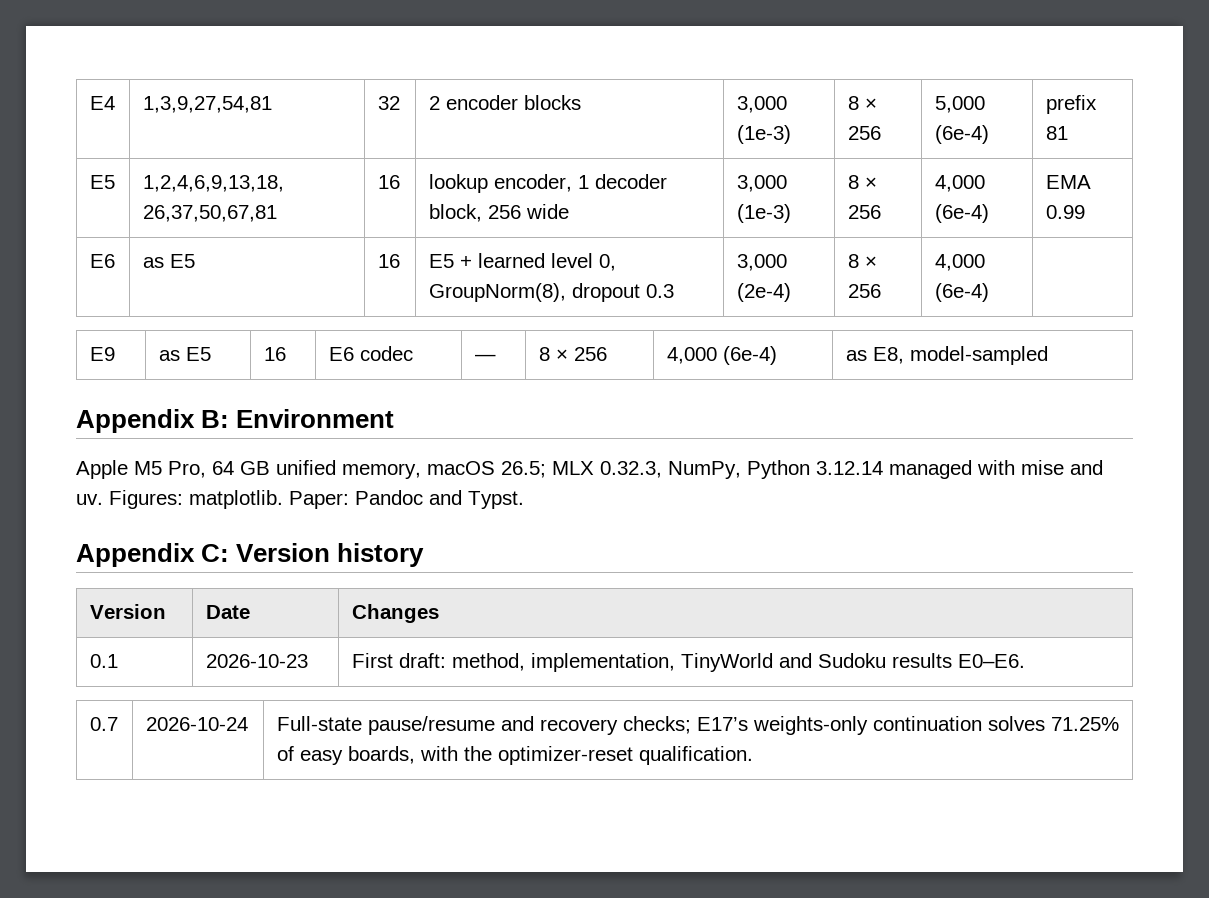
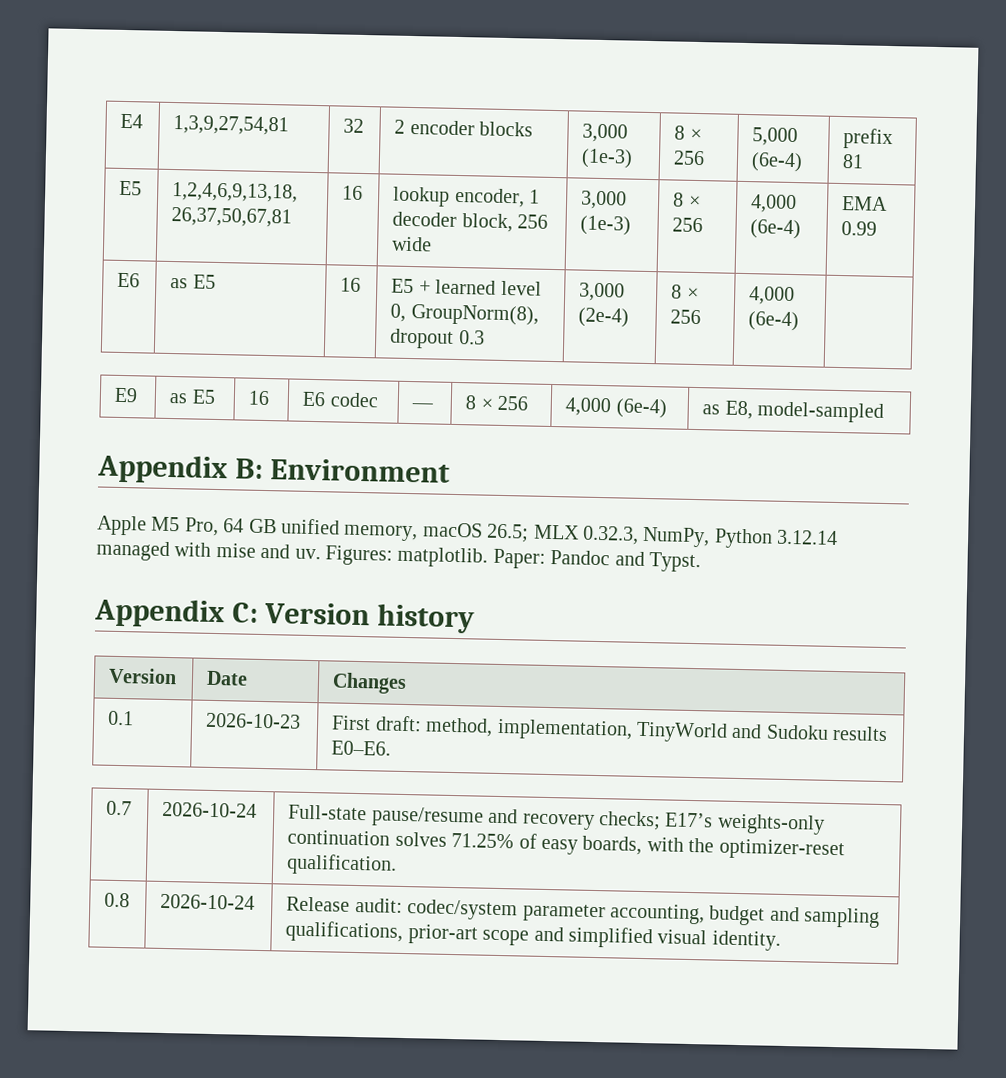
+ 0.8 | 2026-10-24 | Release audit: codec/system parameter accounting, budget and sampling qualifications, prior-art scope and simplified visual identity.

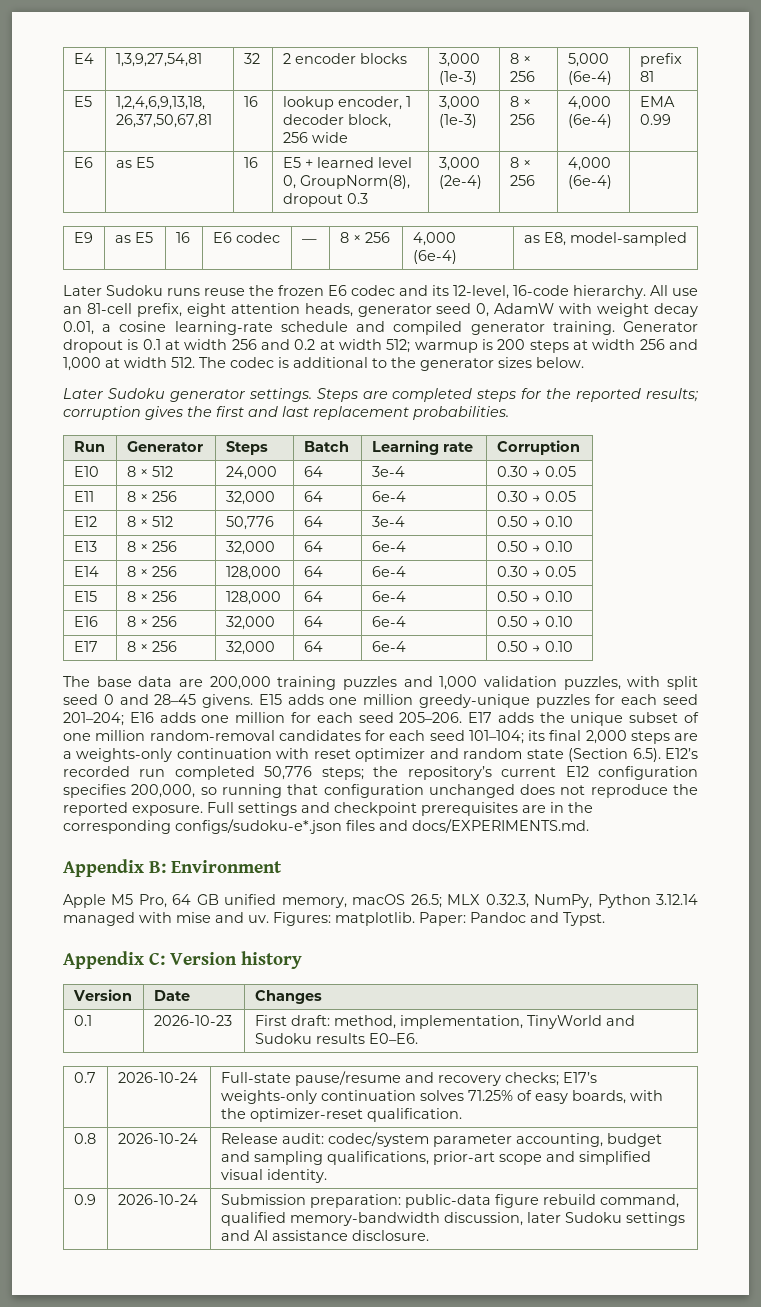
+ Later Sudoku runs reuse the frozen E6 codec and its 12-level, 16-code hierarchy. All use an 81-cell prefix, eight attention heads, generator seed 0, AdamW with weight decay 0.01, a cosine learning-rate schedule and compiled generator training. Generator dropout is 0.1 at width 256 and 0.2 at width 512; warmup is 200 steps at width 256 and 1,000 at width 512. The codec is additional to the generator sizes below.
+ Later Sudoku generator settings. Steps are completed steps for the reported results; corruption gives the first and last replacement probabilities.
+ Run | Generator | Steps | Batch | Learning rate | Corruption
+ E10 | 8 × 512 | 24,000 | 64 | 3e-4 | 0.30 → 0.05
+ E11 | 8 × 256 | 32,000 | 64 | 6e-4 | 0.30 → 0.05
+ E12 | 8 × 512 | 50,776 | 64 | 3e-4 | 0.50 → 0.10
+ E13 | 8 × 256 | 32,000 | 64 | 6e-4 | 0.50 → 0.10
+ E14 | 8 × 256 | 128,000 | 64 | 6e-4 | 0.30 → 0.05
+ E15 | 8 × 256 | 128,000 | 64 | 6e-4 | 0.50 → 0.10
+ E16 | 8 × 256 | 32,000 | 64 | 6e-4 | 0.50 → 0.10
+ E17 | 8 × 256 | 32,000 | 64 | 6e-4 | 0.50 → 0.10
+ The base data are 200,000 training puzzles and 1,000 validation puzzles, with split seed 0 and 28–45 givens. E15 adds one million greedy-unique puzzles for each seed 201–204; E16 adds one million for each seed 205–206. E17 adds the unique subset of one million random-removal candidates for each seed 101–104; its final 2,000 steps are a weights-only continuation with reset optimizer and random state (Section 6.5). E12’s recorded run completed 50,776 steps; the repository’s current E12 configuration specifies 200,000, so running that configuration unchanged does not reproduce the reported exposure. Full settings and checkpoint prerequisites are in the corresponding configs/sudoku-e*.json files and docs/EXPERIMENTS.md.
+ 0.9 | 2026-10-24 | Submission preparation: public-data figure rebuild command, qualified memory-bandwidth discussion, later Sudoku settings and AI assistance disclosure.

